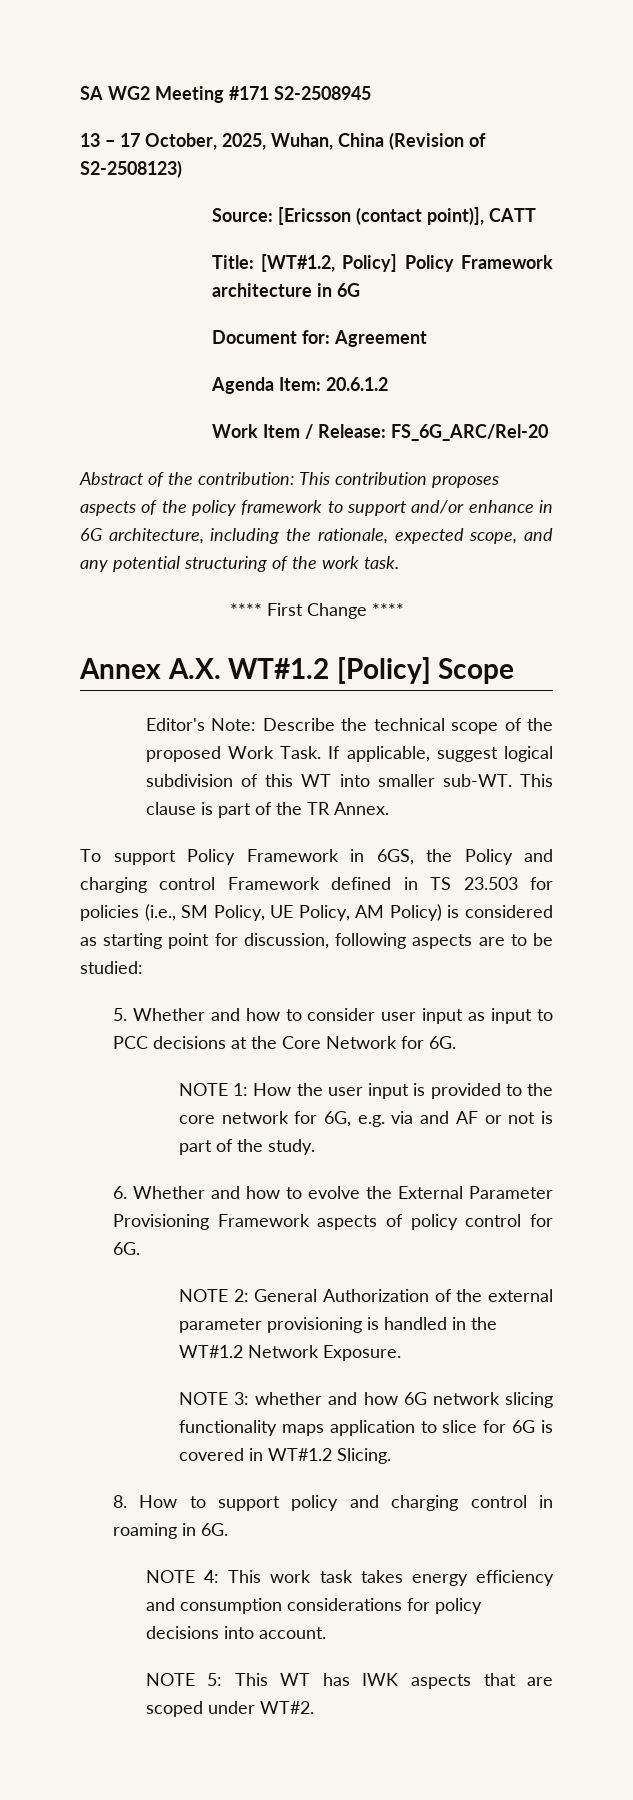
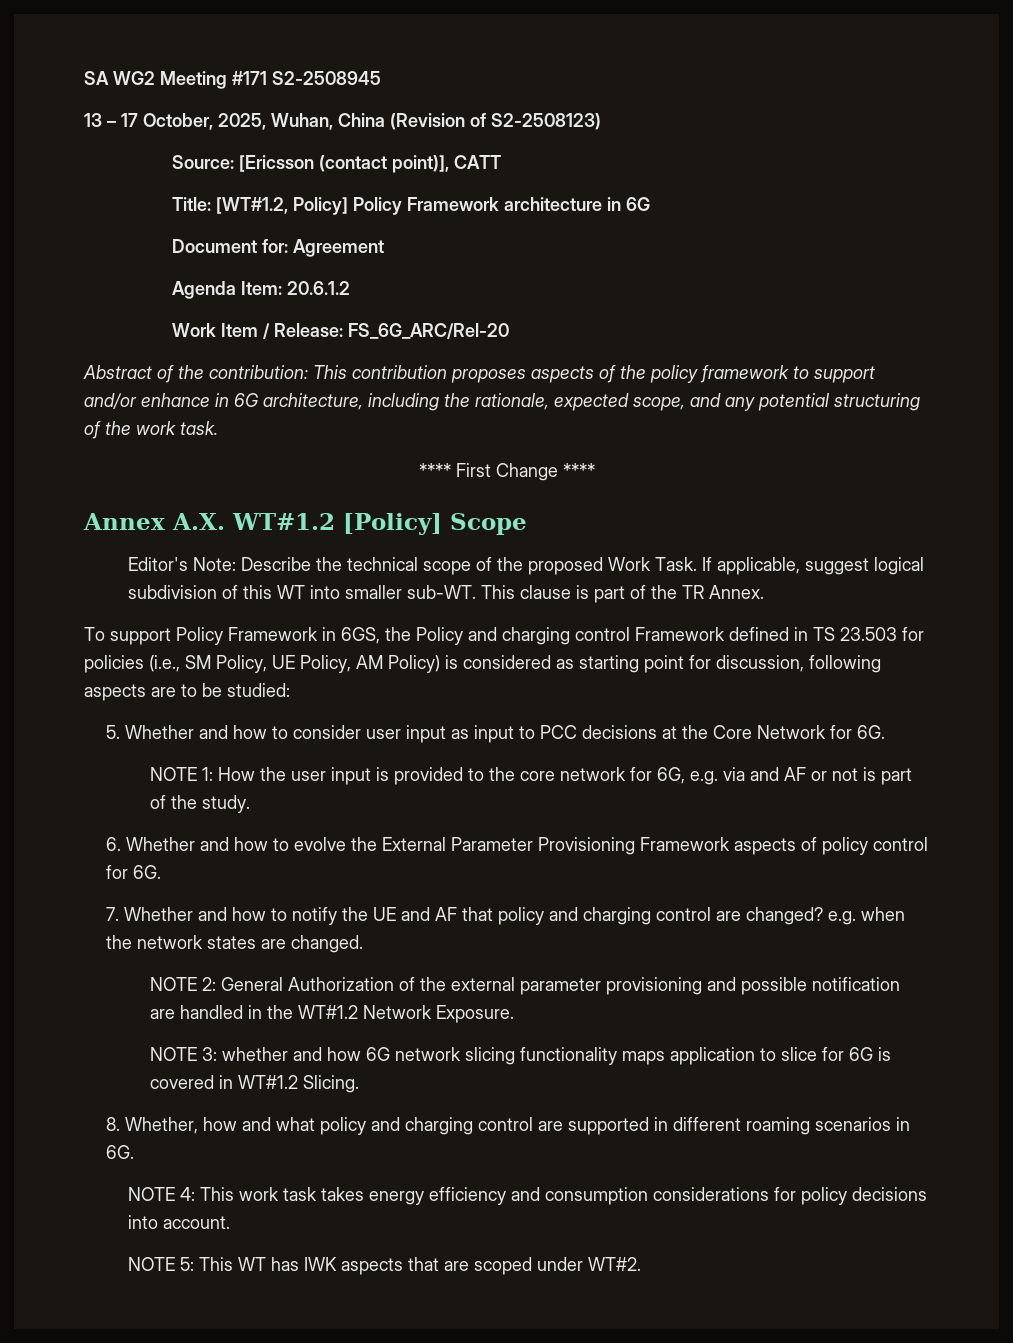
+ 7. Whether and how to notify the UE and AF that policy and charging control are changed? e.g. when the network states are changed.
- NOTE 2: General Authorization of the external parameter provisioning is handled in the WT#1.2 Network Exposure.
+ NOTE 2: General Authorization of the external parameter provisioning and possible notification are handled in the WT#1.2 Network Exposure.
- 8. How to support policy and charging control in roaming in 6G.
+ 8. Whether, how and what policy and charging control are supported in different roaming scenarios in 6G.

